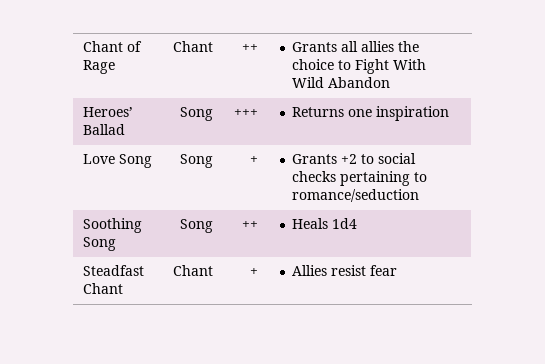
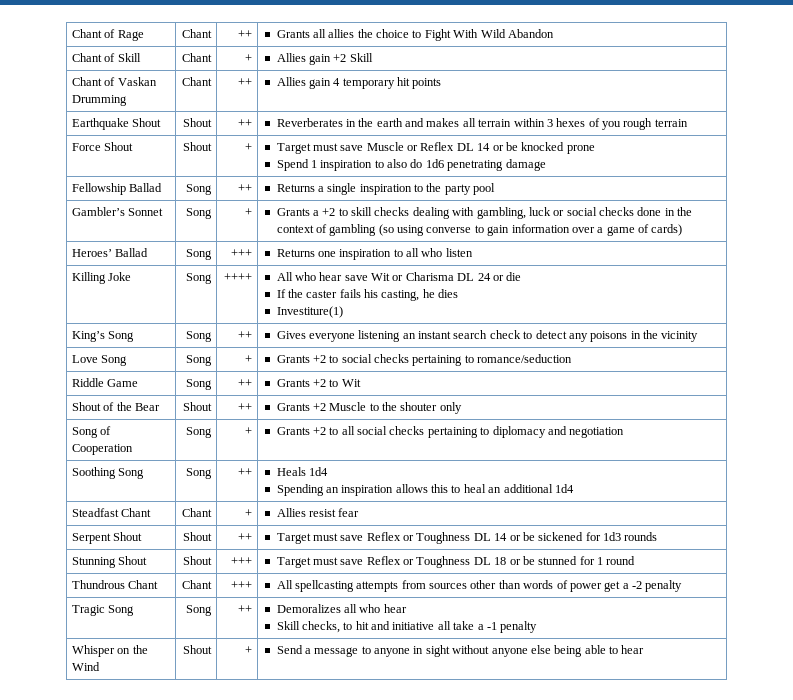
+ Chant of Skill | Chant | + | Allies gain +2 Skill
+ Chant of Vaskan Drumming | Chant | ++ | Allies gain 4 temporary hit points
+ Earthquake Shout | Shout | ++ | Reverberates in the earth and makes all terrain within 3 hexes of you rough terrain
+ Force Shout | Shout | + | Target must save Muscle or Reflex DL 14 or be knocked prone
+ Spend 1 inspiration to also do 1d6 penetrating damage
+ Fellowship Ballad | Song | ++ | Returns a single inspiration to the party pool
+ Gambler’s Sonnet | Song | + | Grants a +2 to skill checks dealing with gambling, luck or social checks done in the context of gambling (so using converse to gain information over a game of cards)
- Heroes’ Ballad | Song | +++ | Returns one inspiration
+ Heroes’ Ballad | Song | +++ | Returns one inspiration to all who listen
+ Killing Joke | Song | ++++ | All who hear save Wit or Charisma DL 24 or die
+ If the caster fails his casting, he dies
+ Investiture(1)
+ King’s Song | Song | ++ | Gives everyone listening an instant search check to detect any poisons in the vicinity
+ Riddle Game | Song | ++ | Grants +2 to Wit
+ Shout of the Bear | Shout | ++ | Grants +2 Muscle to the shouter only
+ Song of Cooperation | Song | + | Grants +2 to all social checks pertaining to diplomacy and negotiation
  Soothing Song | Song | ++ | Heals 1d4
+ Spending an inspiration allows this to heal an additional 1d4
+ Serpent Shout | Shout | ++ | Target must save Reflex or Toughness DL 14 or be sickened for 1d3 rounds
+ Stunning Shout | Shout | +++ | Target must save Reflex or Toughness DL 18 or be stunned for 1 round
+ Thundrous Chant | Chant | +++ | All spellcasting attempts from sources other than words of power get a -2 penalty
+ Tragic Song | Song | ++ | Demoralizes all who hear
+ Skill checks, to hit and initiative all take a -1 penalty
+ Whisper on the Wind | Shout | + | Send a message to anyone in sight without anyone else being able to hear

